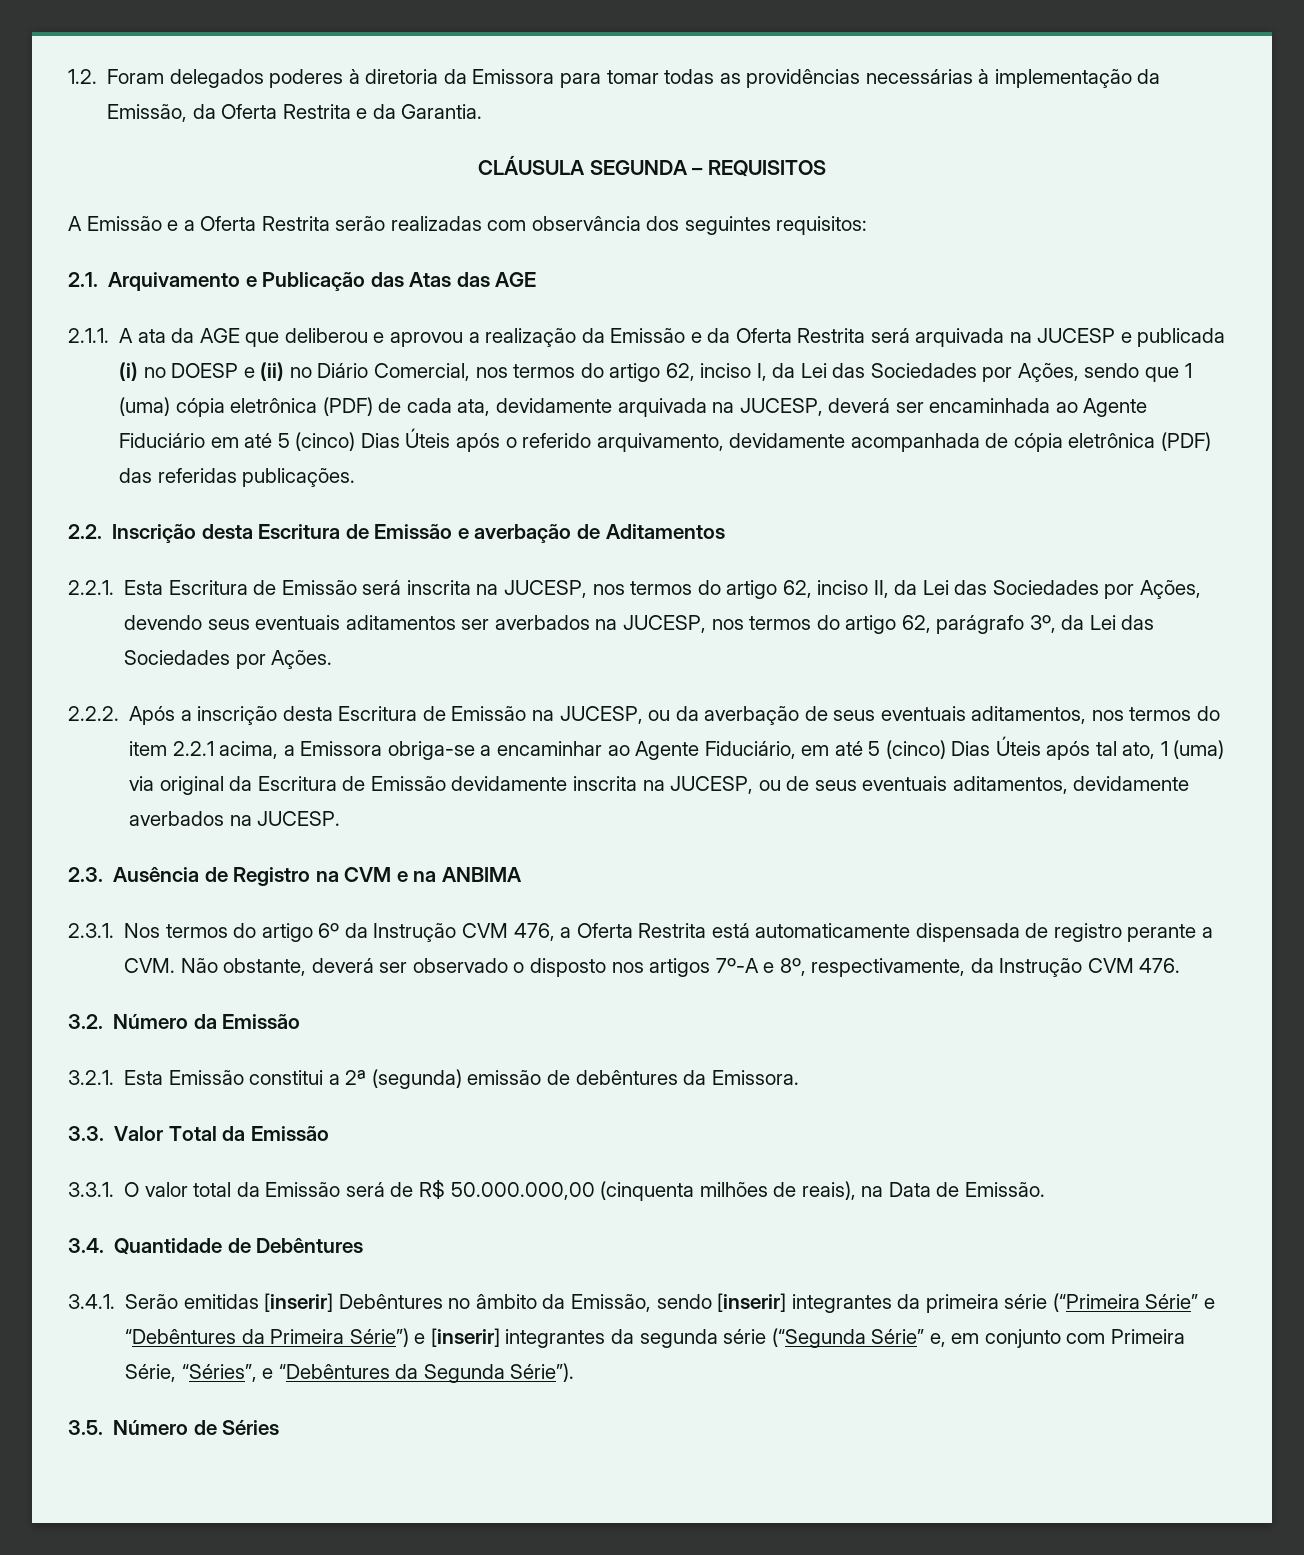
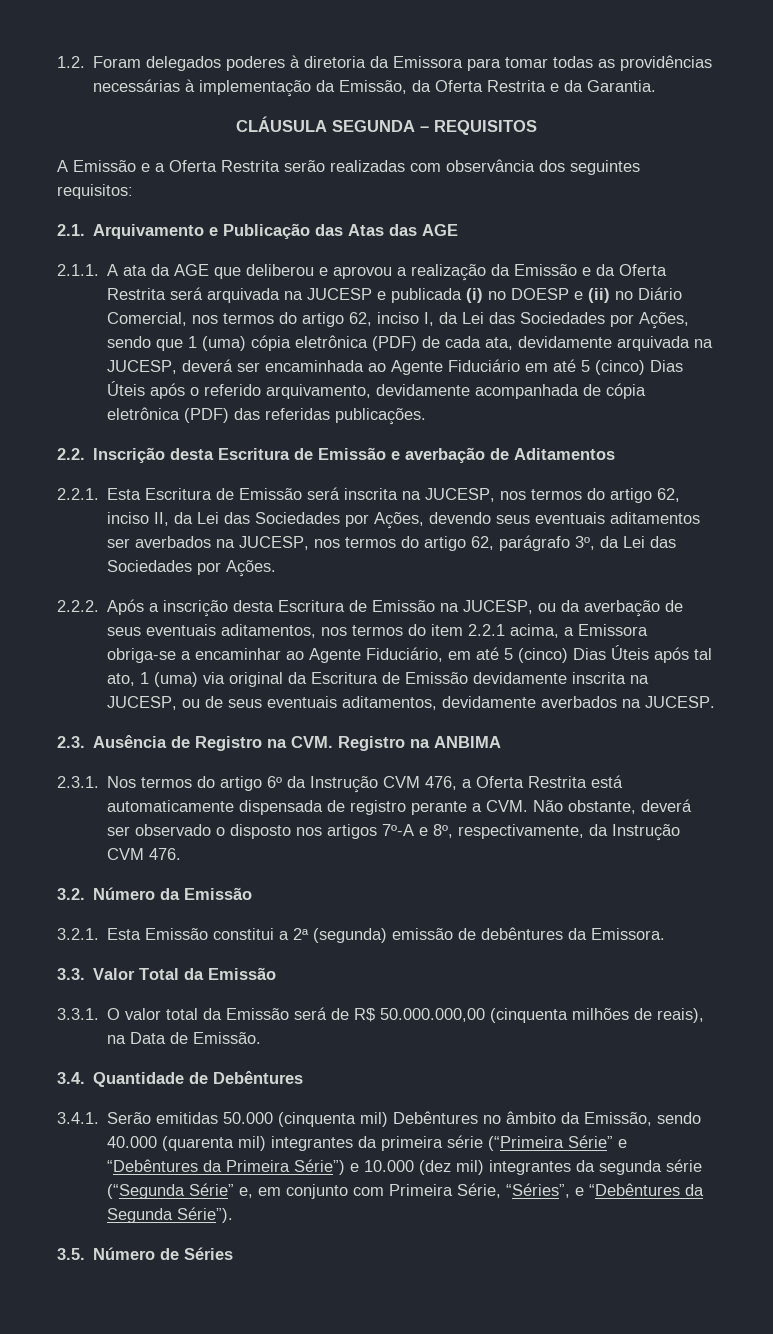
- 2.3. Ausência de Registro na CVM e na ANBIMA
+ 2.3. Ausência de Registro na CVM. Registro na ANBIMA
- 3.4.1. Serão emitidas [inserir] Debêntures no âmbito da Emissão, sendo [inserir] integrantes da primeira série (“Primeira Série” e “Debêntures da Primeira Série”) e [inserir] integrantes da segunda série (“Segunda Série” e, em conjunto com Primeira Série, “Séries”, e “Debêntures da Segunda Série”).
+ 3.4.1. Serão emitidas 50.000 (cinquenta mil) Debêntures no âmbito da Emissão, sendo 40.000 (quarenta mil) integrantes da primeira série (“Primeira Série” e “Debêntures da Primeira Série”) e 10.000 (dez mil) integrantes da segunda série (“Segunda Série” e, em conjunto com Primeira Série, “Séries”, e “Debêntures da Segunda Série”).

